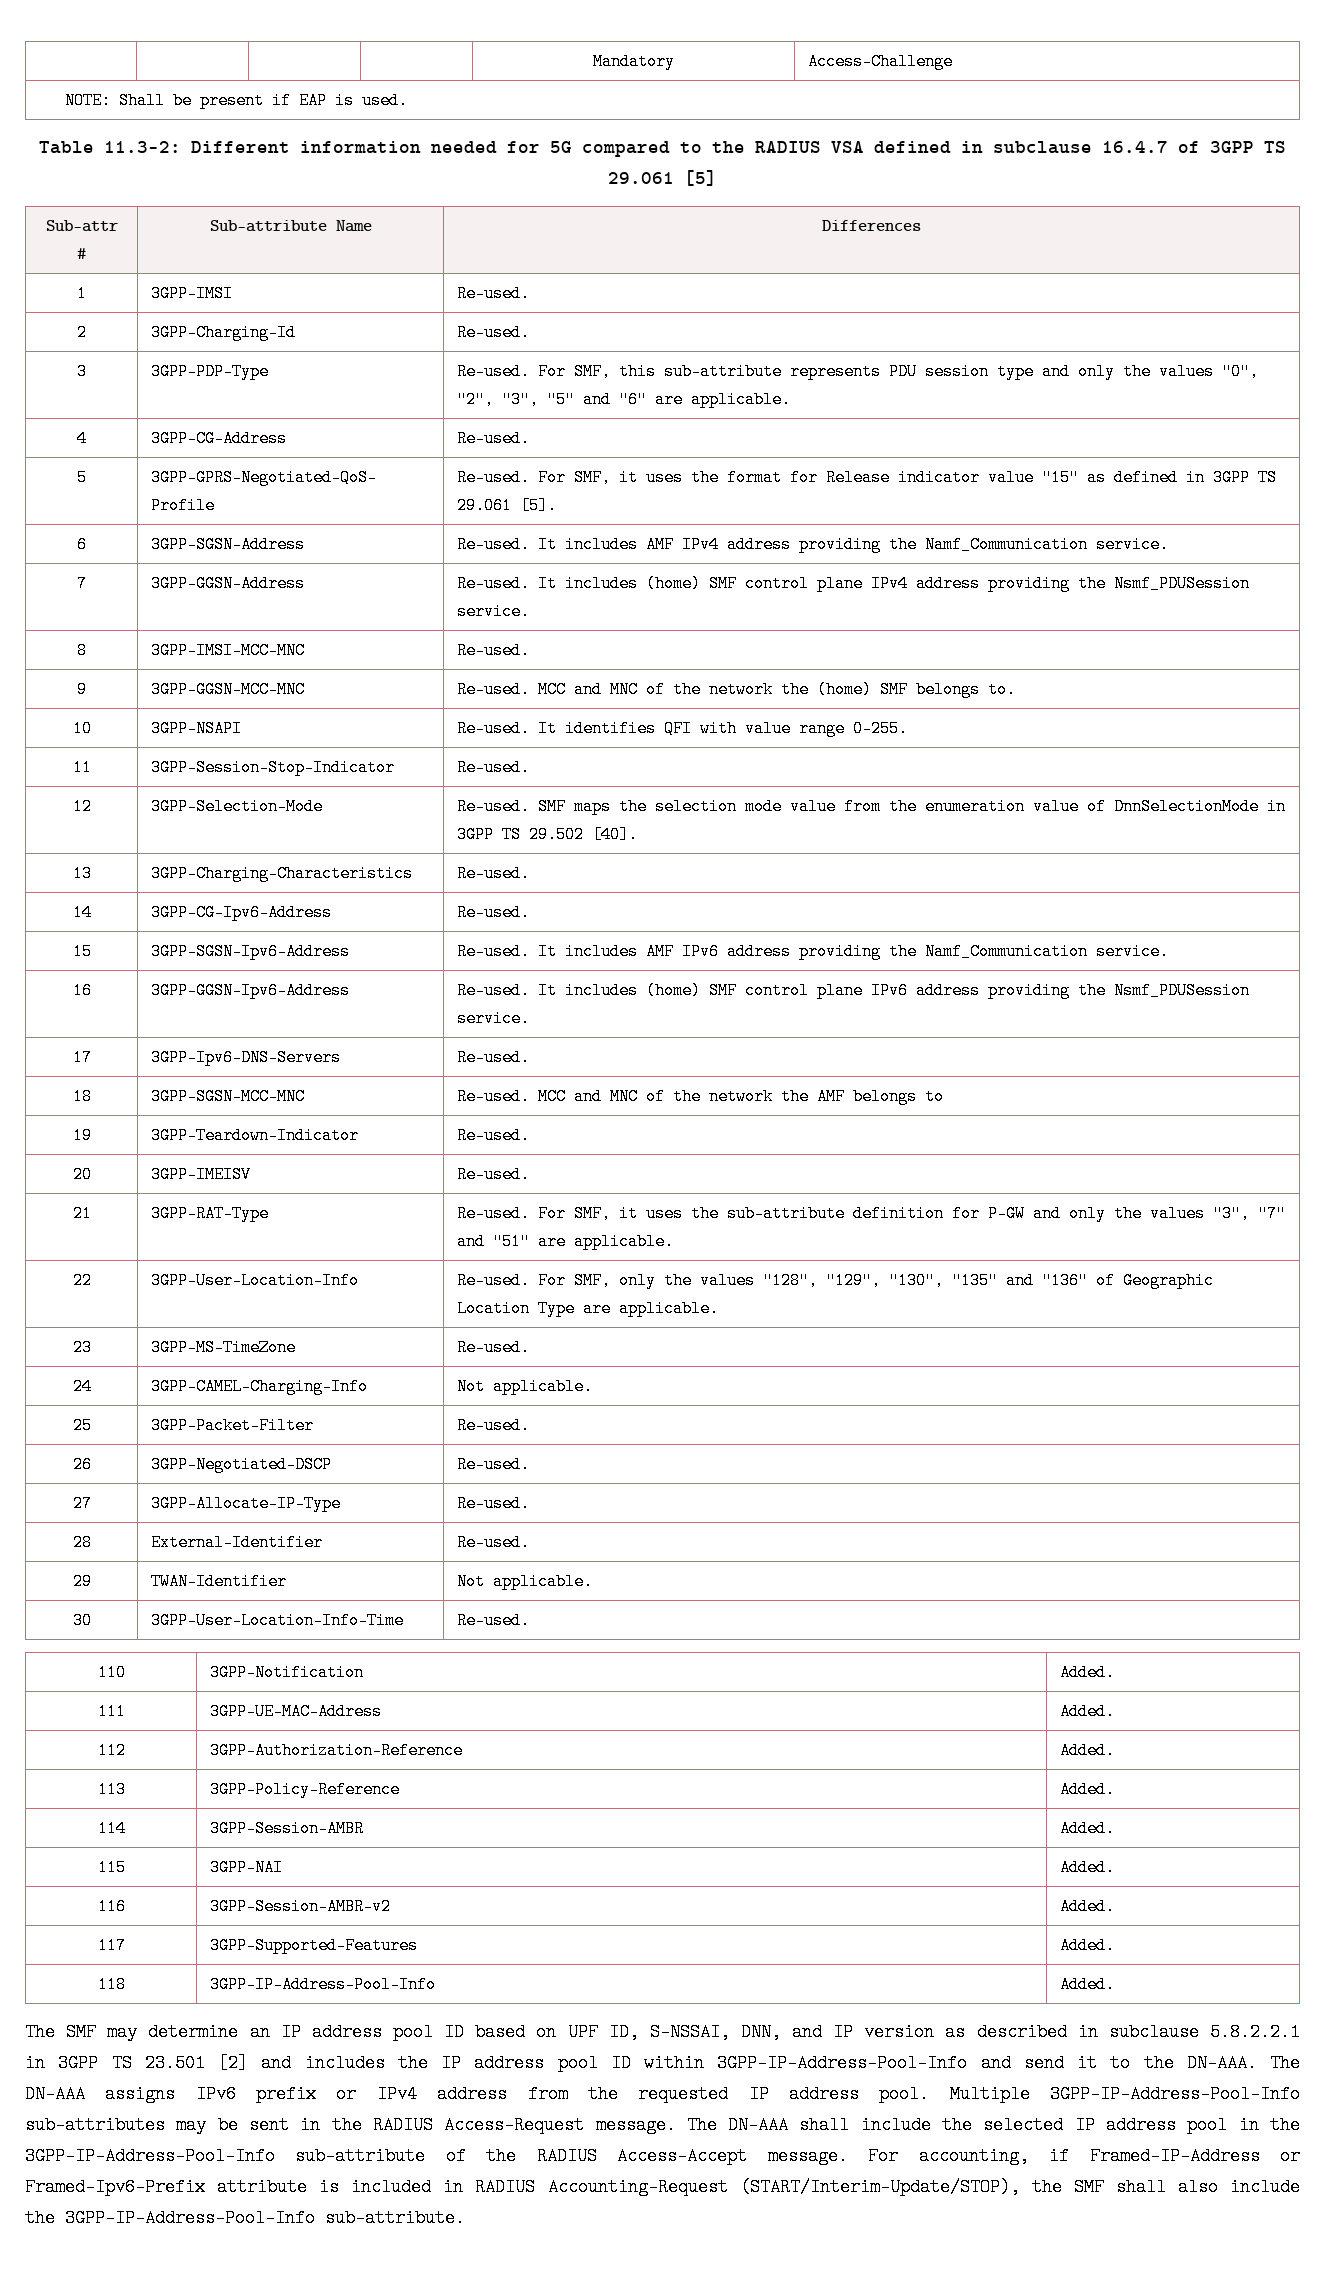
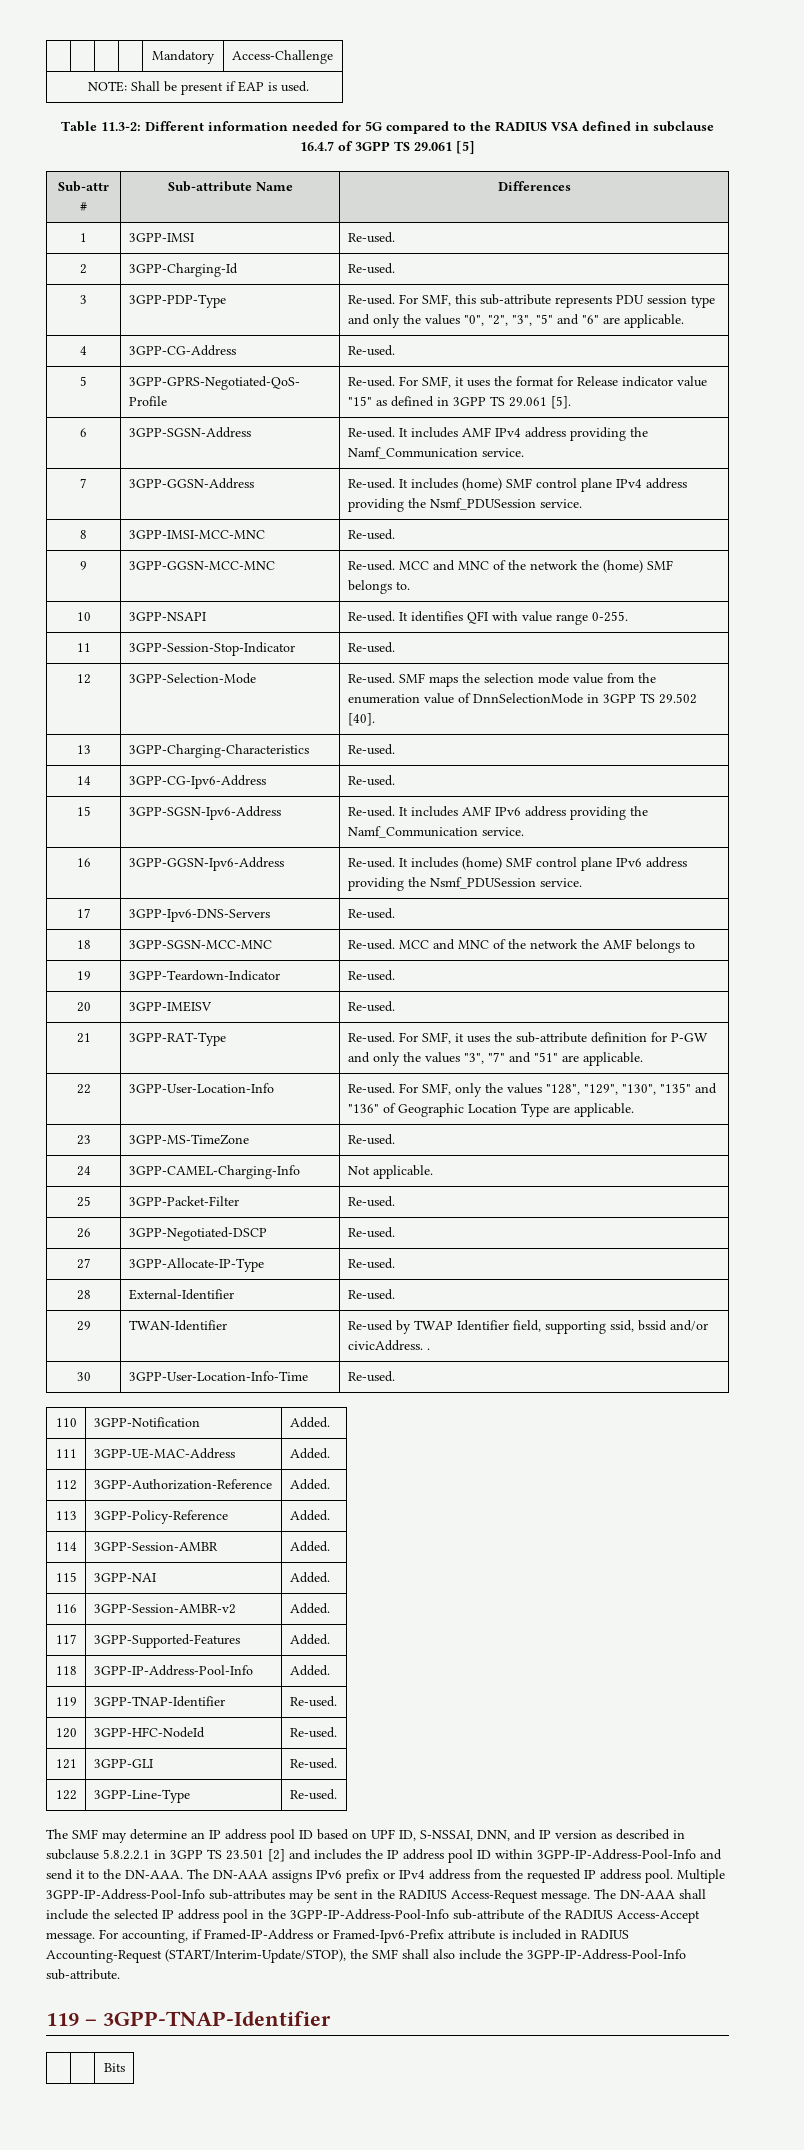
- 29 | TWAN-Identifier | Not applicable.
+ 29 | TWAN-Identifier | Re-used by TWAP Identifier field, supporting ssid, bssid and/or civicAddress. .
+ 119 | 3GPP-TNAP-Identifier | Re-used.
+ 120 | 3GPP-HFC-NodeId | Re-used.
+ 121 | 3GPP-GLI | Re-used.
+ 122 | 3GPP-Line-Type | Re-used.
+ 119 – 3GPP-TNAP-Identifier
+ | | Bits

